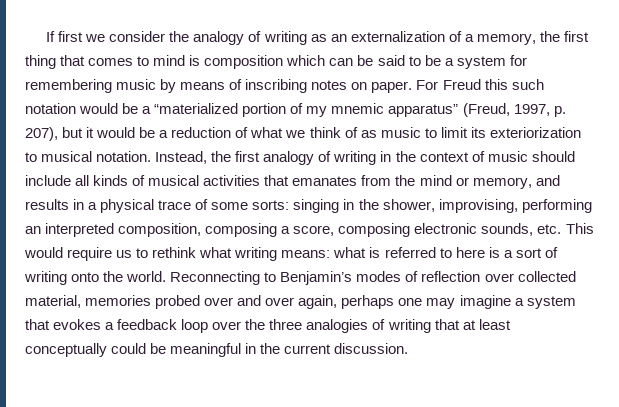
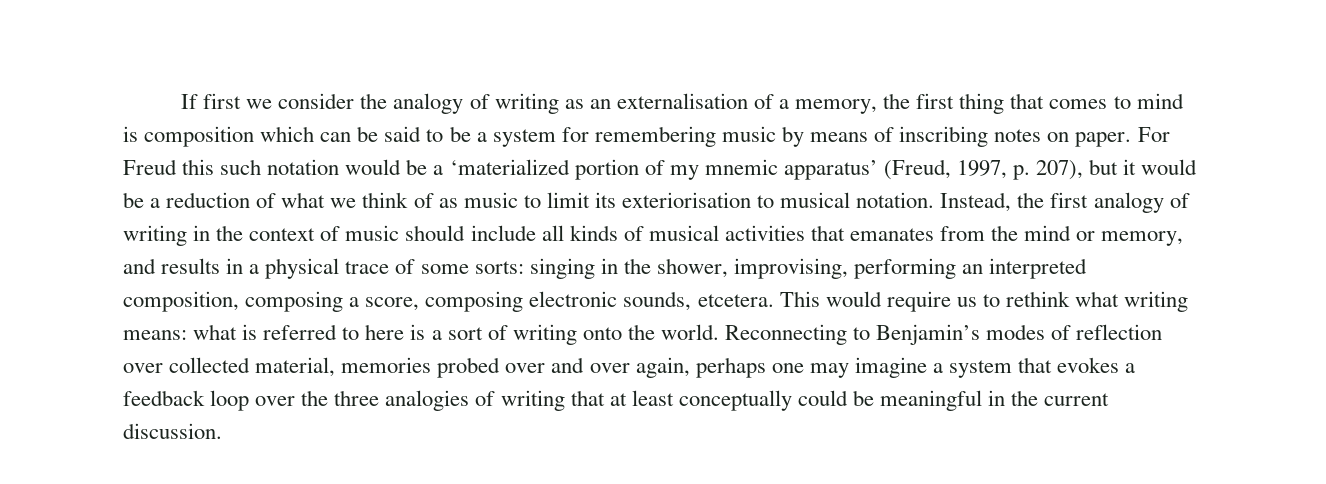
- If first we consider the analogy of writing as an externalization of a memory, the first thing that comes to mind is composition which can be said to be a system for remembering music by means of inscribing notes on paper.
+ If first we consider the analogy of writing as an externalisation of a memory, the first thing that comes to mind is composition which can be said to be a system for remembering music by means of inscribing notes on paper.
- For Freud this such notation would be a “materialized portion of my mnemic apparatus” (Freud, 1997, p. 207), but it would be a reduction of what we think of as music to limit its exteriorization to musical notation.
+ For Freud this such notation would be a ‘materialized portion of my mnemic apparatus’ (Freud, 1997, p. 207), but it would be a reduction of what we think of as music to limit its exteriorisation to musical notation.
- singing in the shower, improvising, performing an interpreted composition, composing a score, composing electronic sounds, etc. This would require us to rethink what writing means:
+ singing in the shower, improvising, performing an interpreted composition, composing a score, composing electronic sounds, etcetera. This would require us to rethink what writing means:

